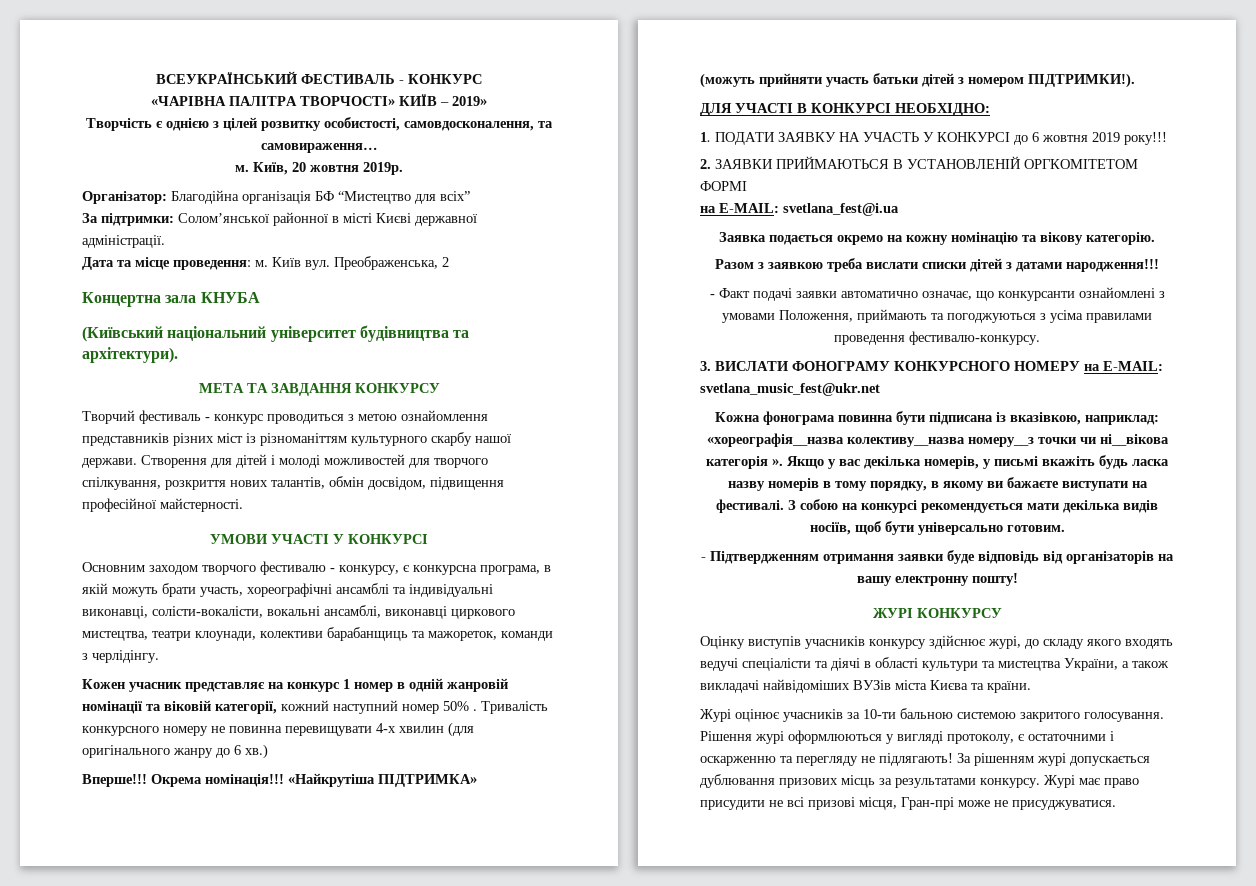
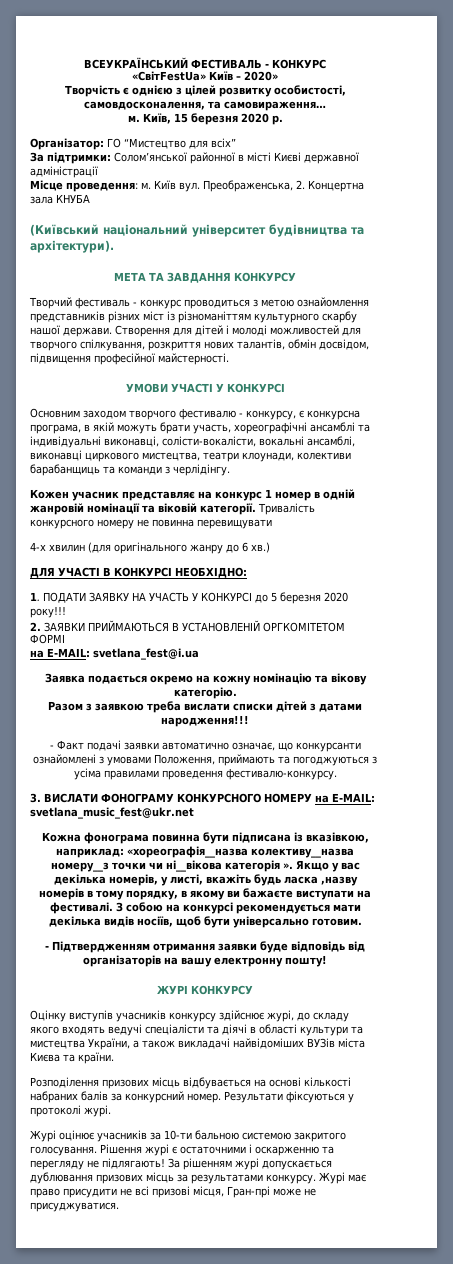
- «ЧАРІВНА ПАЛІТРА ТВОРЧОСТІ» КИЇВ – 2019»
+ «СвітFestUa» Київ – 2020»
- Київ, 20 жовтня 2019р.
- Організатор: Благодійна організація БФ “Мистецтво для всіх”
+ Київ, 15 березня 2020 р.
+ Організатор: ГО “Мистецтво для всіх”
- За підтримки: Солом’янської районної в місті Києві державної адміністрації.
- Дата та місце проведення: м.
+ За підтримки: Солом’янської районної в місті Києві державної адміністрації
+ Місце проведення: м.
- Преображенська, 2
- Концертна зала КНУБА
+ Преображенська, 2. Концертна зала КНУБА
- Основним заходом творчого фестивалю - конкурсу, є конкурсна програма, в якій можуть брати участь, хореографічні ансамблі та індивідуальні виконавці, солісти-вокалісти, вокальні ансамблі, виконавці циркового мистецтва, театри клоунади, колективи барабанщиць та мажореток, команди з черлідінгу.
+ Основним заходом творчого фестивалю - конкурсу, є конкурсна програма, в якій можуть брати участь, хореографічні ансамблі та індивідуальні виконавці, солісти-вокалісти, вокальні ансамблі, виконавці циркового мистецтва, театри клоунади, колективи барабанщиць та команди з черлідінгу.
- Кожен учасник представляє на конкурс 1 номер в одній жанровій номінації та віковій категорії, кожний наступний номер 50% .
+ Кожен учасник представляє на конкурс 1 номер в одній жанровій номінації та віковій категорії.
- Тривалість конкурсного номеру не повинна перевищувати 4-х хвилин (для оригінального жанру до 6 хв.)
+ Тривалість конкурсного номеру не повинна перевищувати
+ 4-х хвилин (для оригінального жанру до 6 хв.)
- Вперше!!! Окрема номінація!!! «Найкрутіша ПІДТРИМКА»
- (можуть прийняти участь батьки дітей з номером ПІДТРИМКИ!).
- 1. ПОДАТИ ЗАЯВКУ НА УЧАСТЬ У КОНКУРСІ до 6 жовтня 2019 року!!!
+ 1. ПОДАТИ ЗАЯВКУ НА УЧАСТЬ У КОНКУРСІ до 5 березня 2020 року!!!
- Якщо у вас декілька номерів, у письмі вкажіть будь ласка назву номерів в тому порядку, в якому ви бажаєте виступати на фестивалі.
+ Якщо у вас декілька номерів, у листі, вкажіть будь ласка ,назву номерів в тому порядку, в якому ви бажаєте виступати на фестивалі.
+ Розподілення призових місць відбувається на основі кількості набраних балів за конкурсний номер. Результати фіксуються у протоколі журі.
- Рішення журі оформлюються у вигляді протоколу, є остаточними і оскарженню та перегляду не підлягають!
+ Рішення журі є остаточними і оскарженню та перегляду не підлягають!

